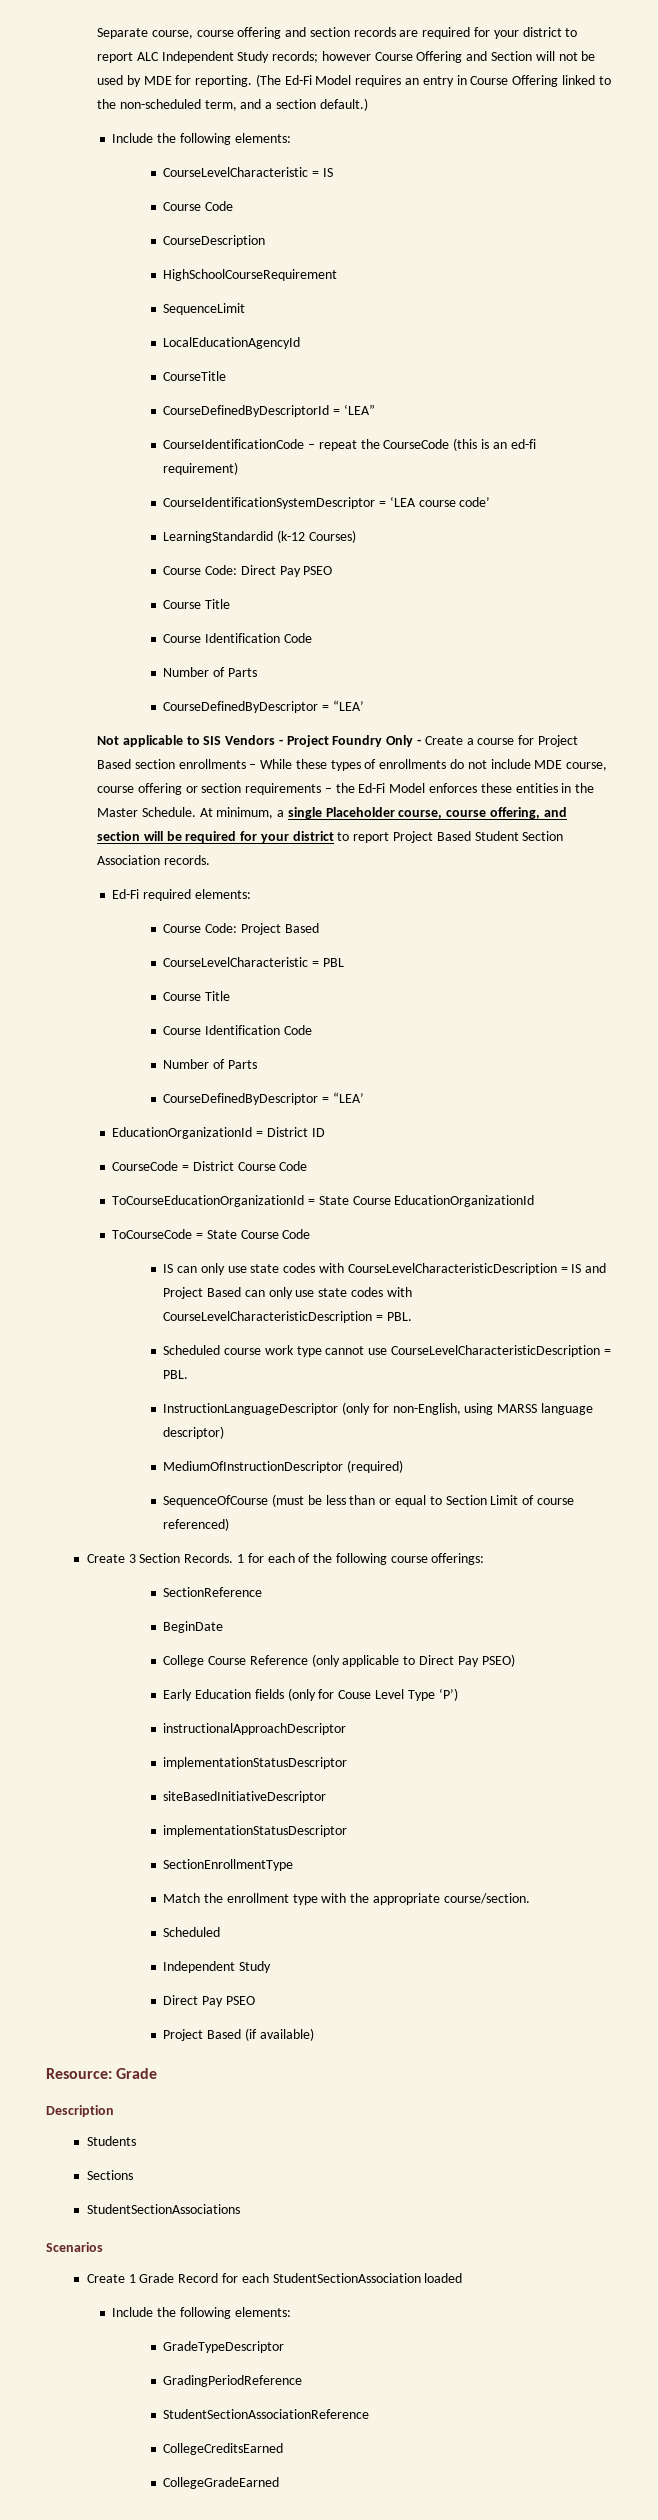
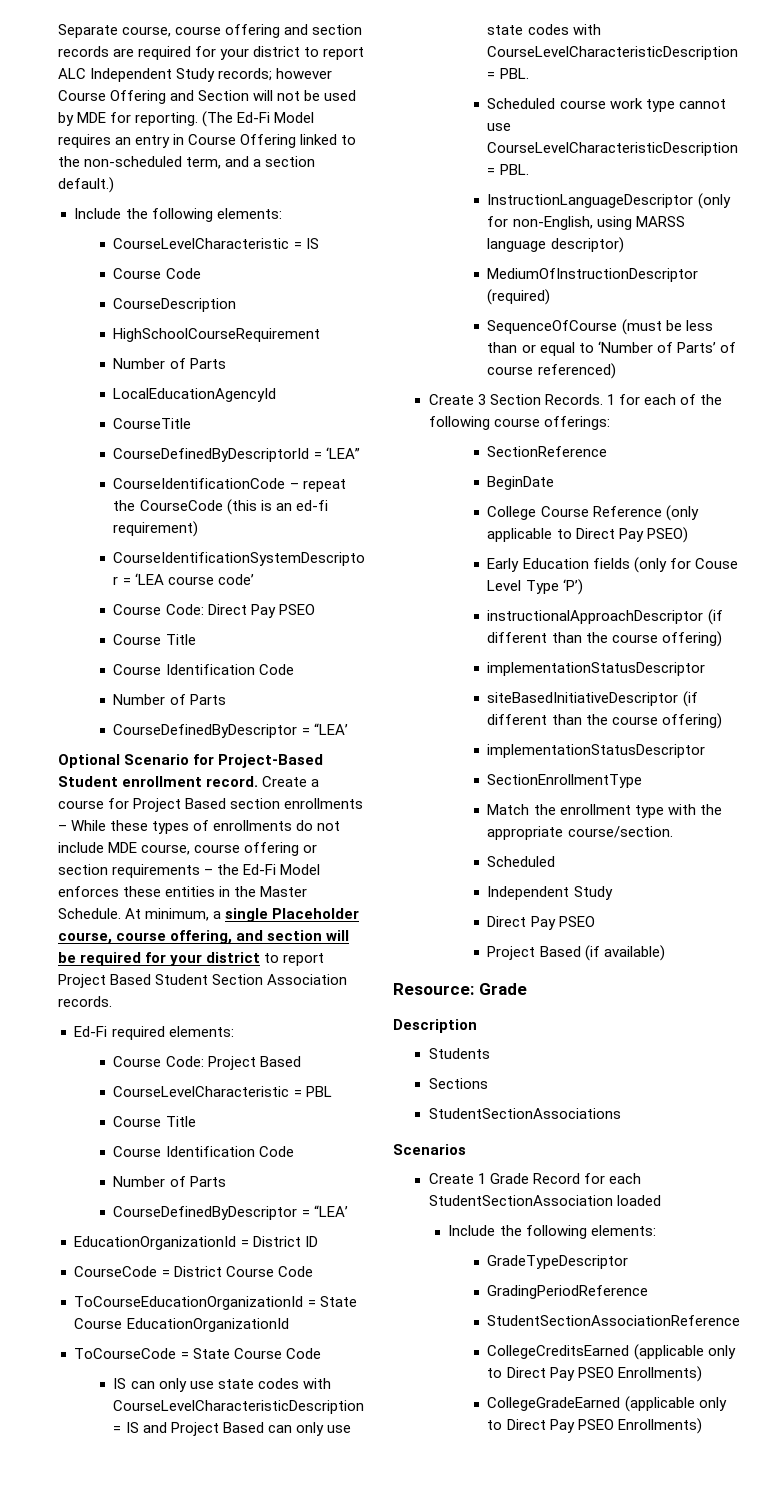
  HighSchoolCourseRequirement
- SequenceLimit
+ Number of Parts
- LearningStandardid (k-12 Courses)
- Not applicable to SIS Vendors - Project Foundry Only - Create a course for Project Based section enrollments – While these types of enrollments do not include MDE course, course offering or section requirements – the Ed-Fi Model enforces these entities in the Master Schedule.
+ Optional Scenario for Project-Based Student enrollment record. Create a course for Project Based section enrollments – While these types of enrollments do not include MDE course, course offering or section requirements – the Ed-Fi Model enforces these entities in the Master Schedule.
- SequenceOfCourse (must be less than or equal to Section Limit of course referenced)
+ SequenceOfCourse (must be less than or equal to ‘Number of Parts’ of course referenced)
- instructionalApproachDescriptor
+ instructionalApproachDescriptor (if different than the course offering)
  implementationStatusDescriptor
- siteBasedInitiativeDescriptor
+ siteBasedInitiativeDescriptor (if different than the course offering)
- CollegeCreditsEarned
- CollegeGradeEarned
+ CollegeCreditsEarned (applicable only to Direct Pay PSEO Enrollments)
+ CollegeGradeEarned (applicable only to Direct Pay PSEO Enrollments)

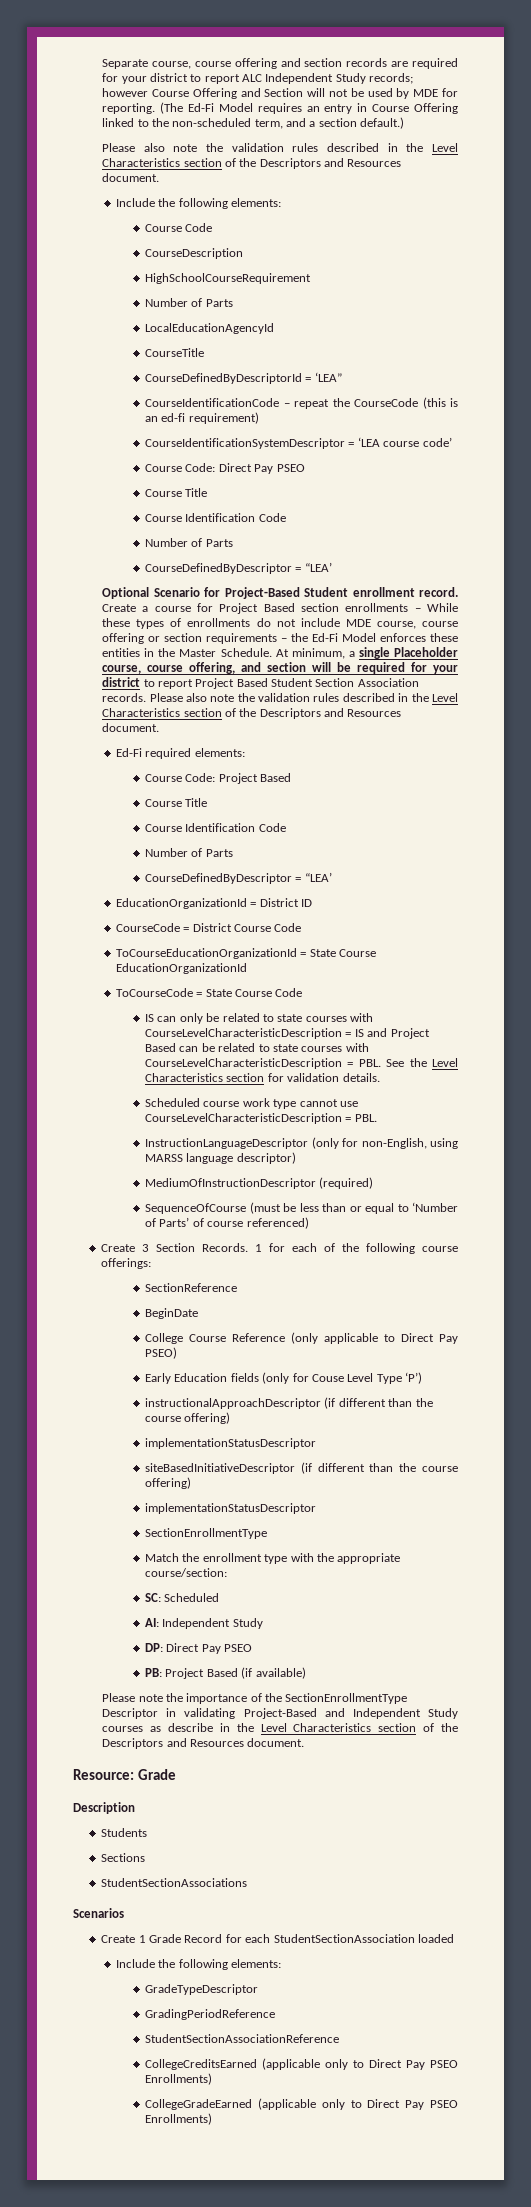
  (The Ed-Fi Model requires an entry in Course Offering linked to the non-scheduled term, and a section default.)
+ Please also note the validation rules described in the Level Characteristics section of the Descriptors and Resources document.
  Include the following elements:
- CourseLevelCharacteristic = IS
- At minimum, a single Placeholder course, course offering, and section will be required for your district to report Project Based Student Section Association records.
+ At minimum, a single Placeholder course, course offering, and section will be required for your district to report Project Based Student Section Association records. Please also note the validation rules described in the Level Characteristics section of the Descriptors and Resources document.
- CourseLevelCharacteristic = PBL
- IS can only use state codes with CourseLevelCharacteristicDescription = IS and Project Based can only use state codes with CourseLevelCharacteristicDescription = PBL.
+ IS can only be related to state courses with CourseLevelCharacteristicDescription = IS and Project Based can be related to state courses with CourseLevelCharacteristicDescription = PBL. See the Level Characteristics section for validation details.
- Match the enrollment type with the appropriate course/section.
- Scheduled
- Independent Study
- Direct Pay PSEO
- Project Based (if available)
+ Match the enrollment type with the appropriate course/section:
+ SC: Scheduled
+ AI: Independent Study
+ DP: Direct Pay PSEO
+ PB: Project Based (if available)
+ Please note the importance of the SectionEnrollmentType Descriptor in validating Project-Based and Independent Study courses as describe in the Level Characteristics section of the Descriptors and Resources document.

